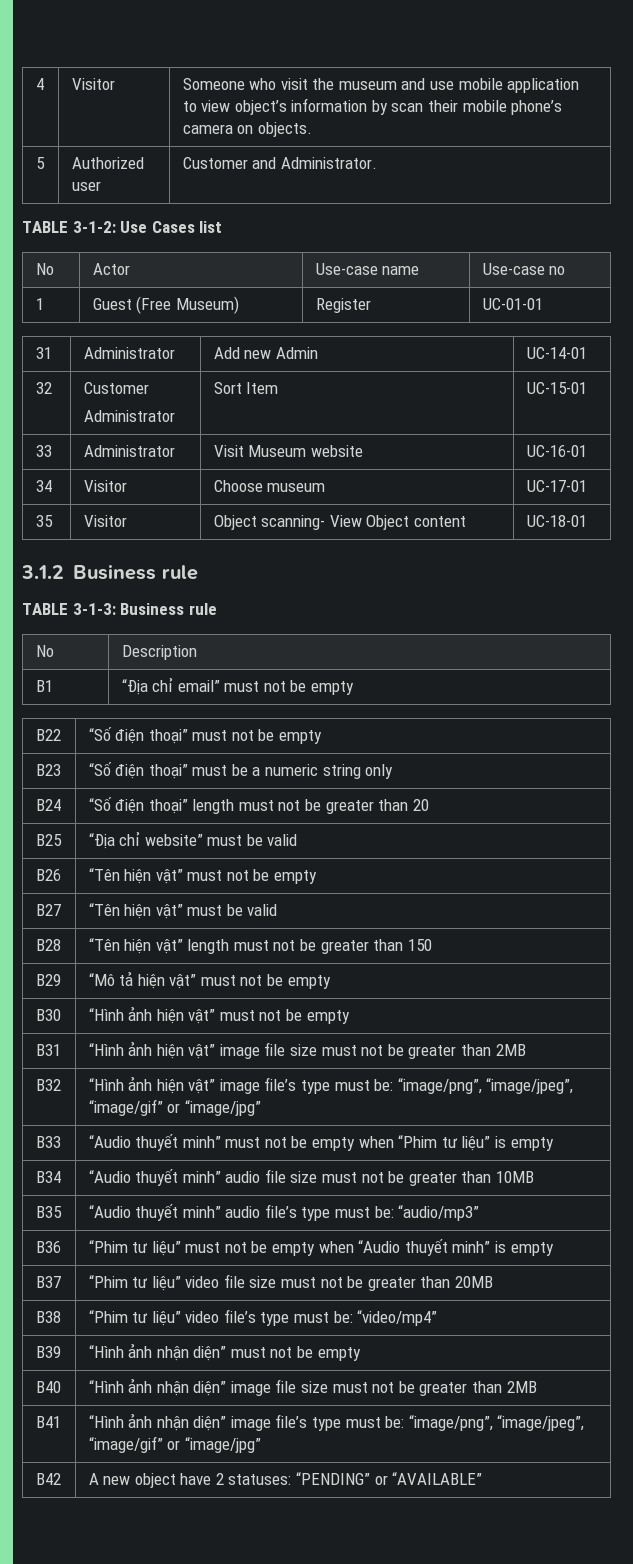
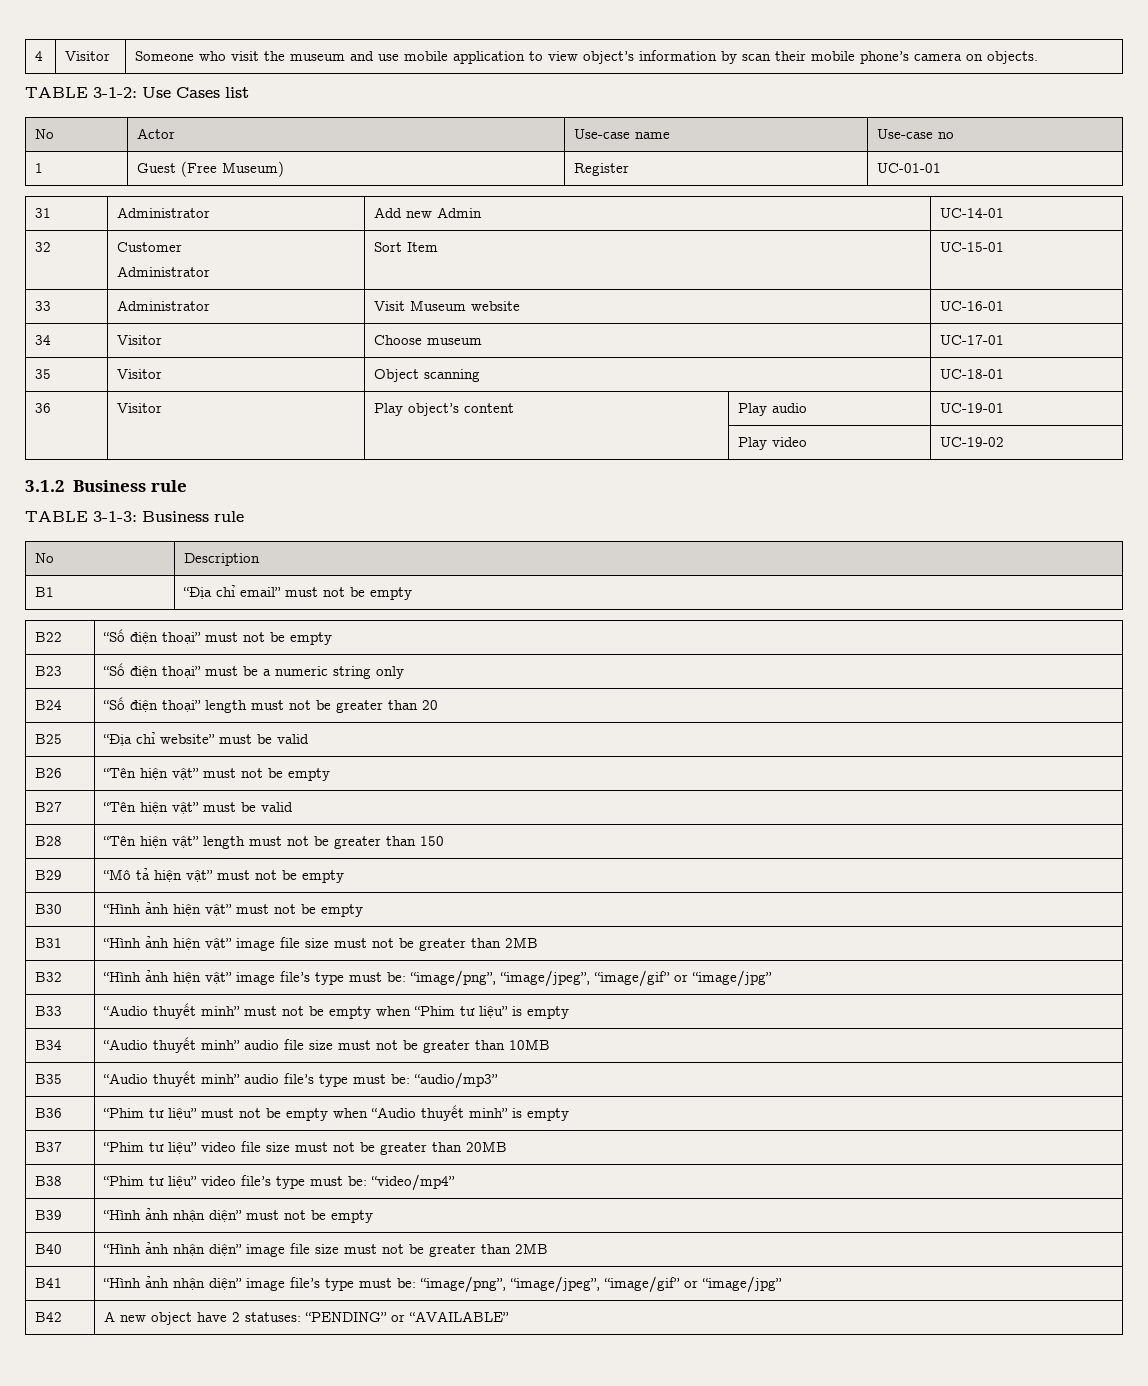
- 5 | Authorized user | Customer and Administrator.
- 35 | Visitor | Object scanning- View Object content | UC-18-01
+ 35 | Visitor | Object scanning | UC-18-01
+ 36 | Visitor | Play object’s content | Play audio | UC-19-01
+ | | | Play video | UC-19-02

